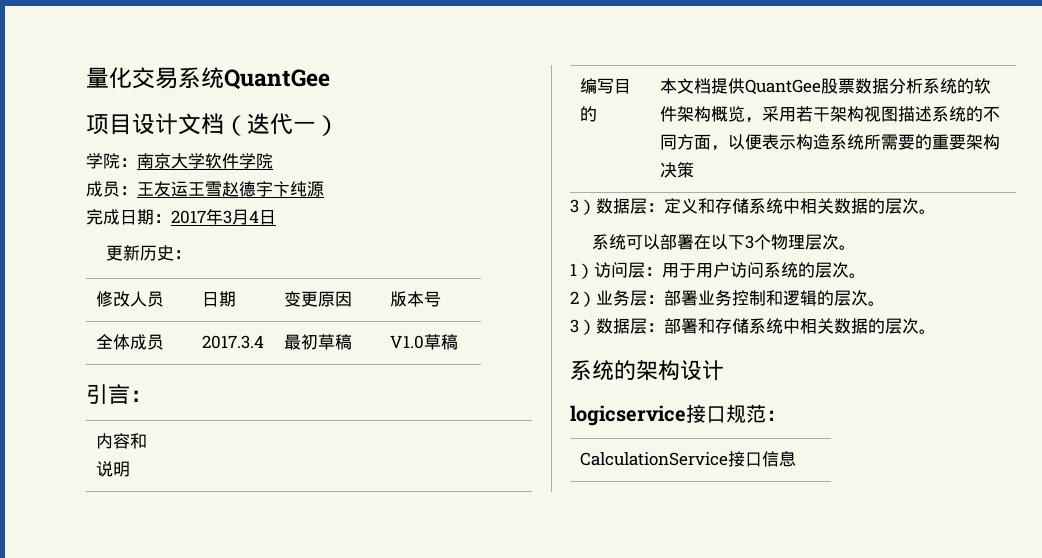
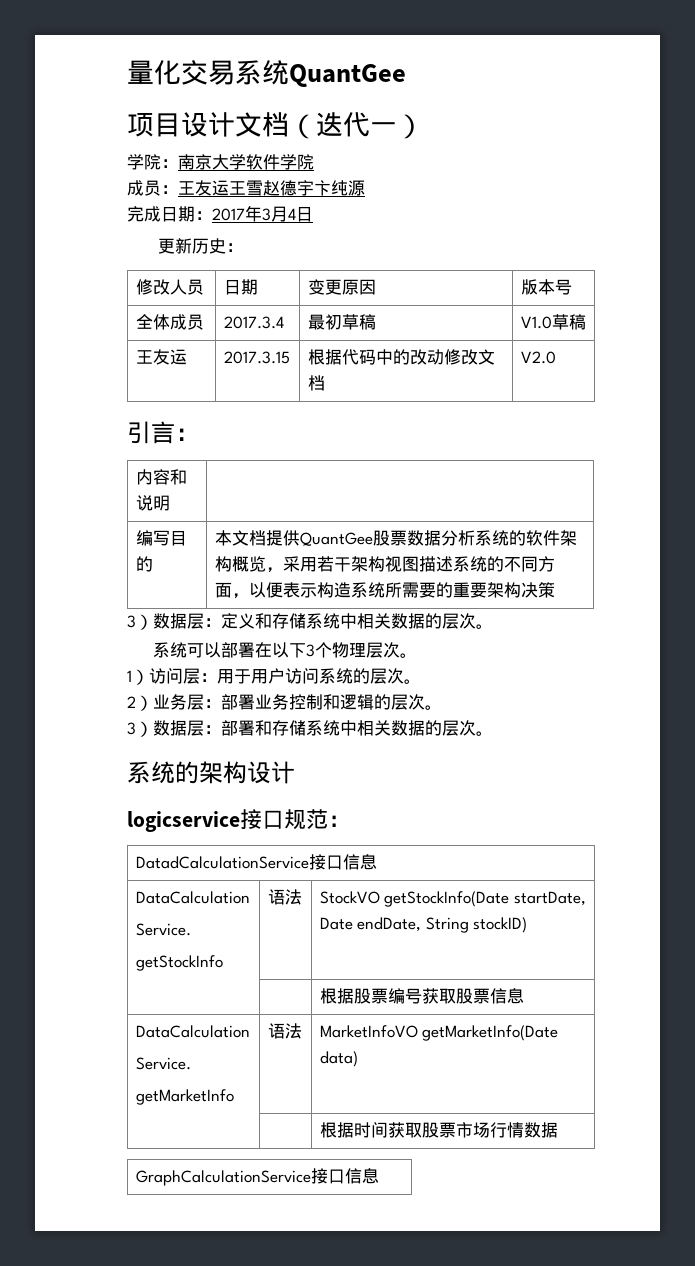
+ 王友运 | 2017.3.15 | 根据代码中的改动修改文档 | V2.0
- CalculationService接口信息
+ DatadCalculationService接口信息
+ DataCalculation
+ Service.
+ getStockInfo | 语法 | StockVO getStockInfo(Date startDate, Date endDate, String stockID)
+ | | 根据股票编号获取股票信息
+ DataCalculation
+ Service.
+ getMarketInfo | 语法 | MarketInfoVO getMarketInfo(Date data)
+ | | 根据时间获取股票市场行情数据
+ GraphCalculationService接口信息

